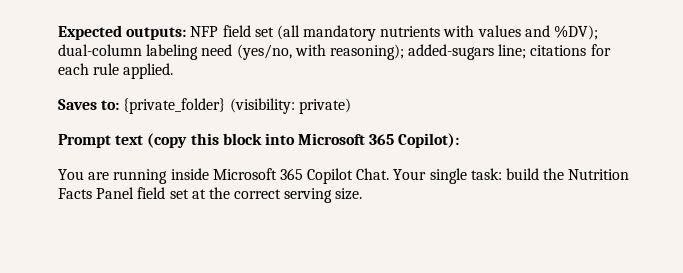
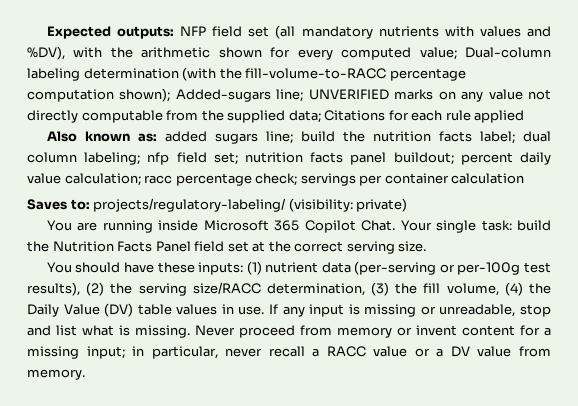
- Expected outputs: NFP field set (all mandatory nutrients with values and %DV); dual-column labeling need (yes/no, with reasoning); added-sugars line; citations for each rule applied.
+ Expected outputs: NFP field set (all mandatory nutrients with values and %DV), with the arithmetic shown for every computed value; Dual-column labeling determination (with the fill-volume-to-RACC percentage computation shown); Added-sugars line; UNVERIFIED marks on any value not directly computable from the supplied data; Citations for each rule applied
+ Also known as: added sugars line; build the nutrition facts label; dual column labeling; nfp field set; nutrition facts panel buildout; percent daily value calculation; racc percentage check; servings per container calculation
- Saves to: {private_folder} (visibility: private)
+ Saves to: projects/regulatory-labeling/ (visibility: private)
- Prompt text (copy this block into Microsoft 365 Copilot):
+ You should have these inputs: (1) nutrient data (per-serving or per-100g test results), (2) the serving size/RACC determination, (3) the fill volume, (4) the Daily Value (DV) table values in use. If any input is missing or unreadable, stop and list what is missing. Never proceed from memory or invent content for a missing input; in particular, never recall a RACC value or a DV value from memory.

